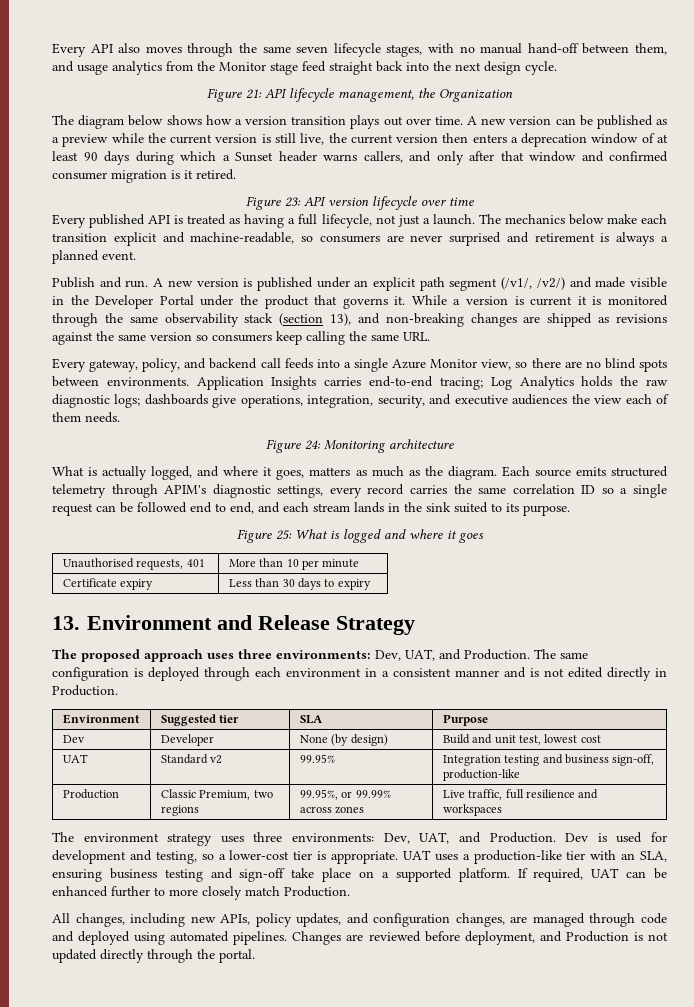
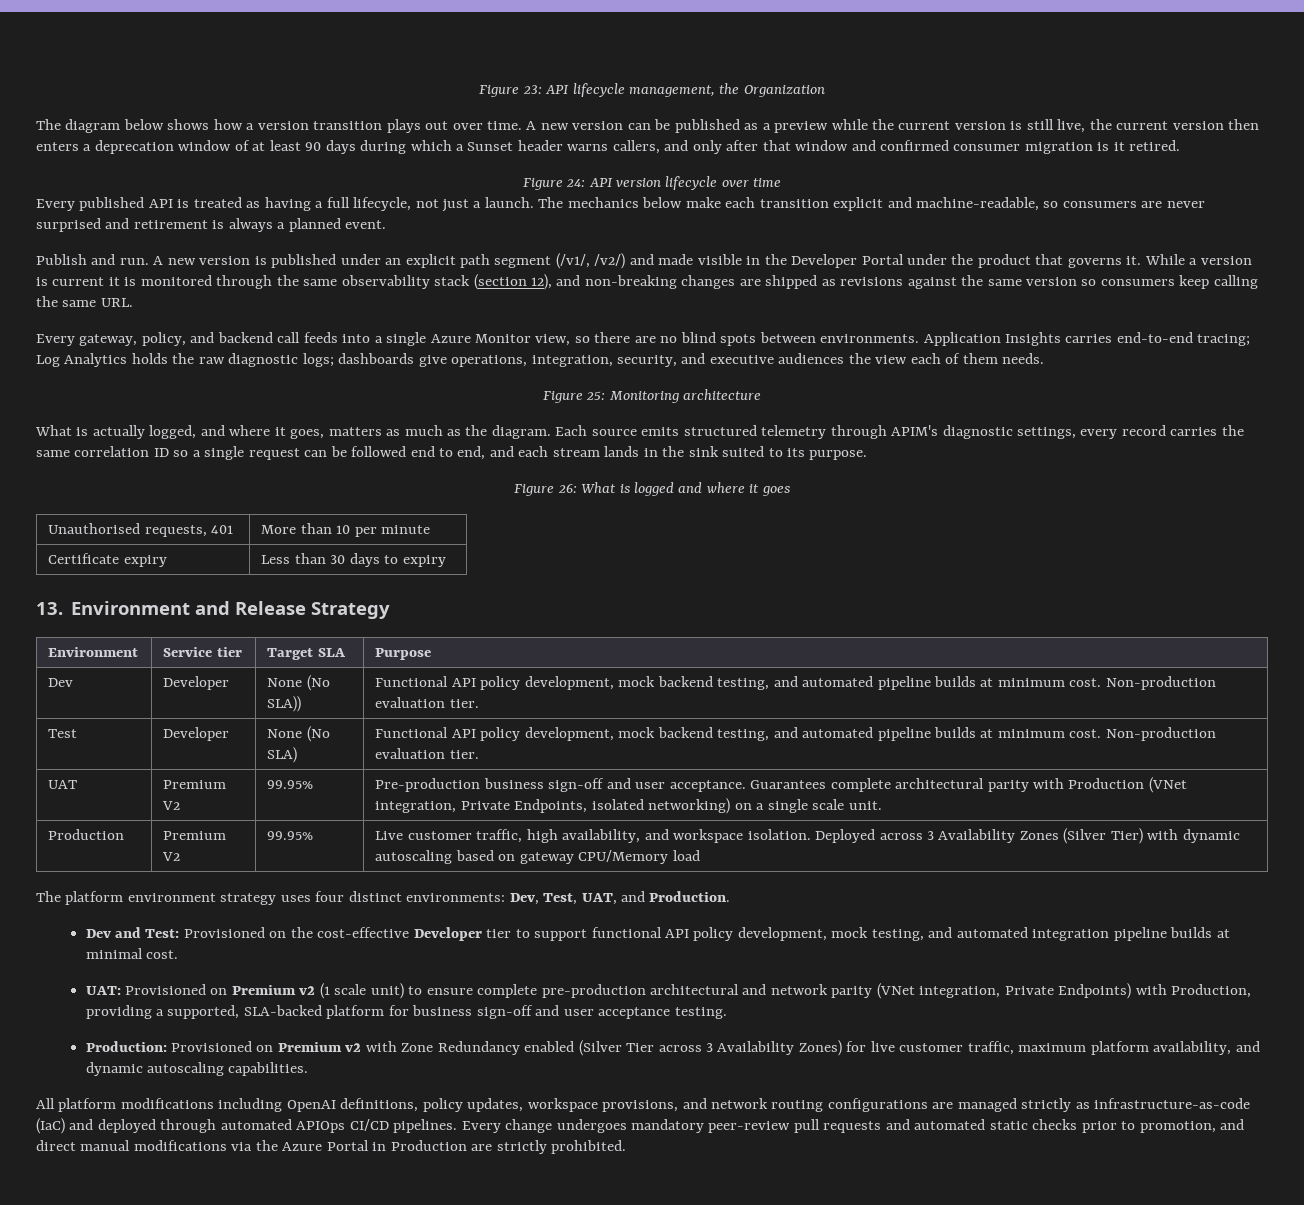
- Every API also moves through the same seven lifecycle stages, with no manual hand-off between them, and usage analytics from the Monitor stage feed straight back into the next design cycle.
- Figure 21: API lifecycle management, the Organization
+ Figure 23: API lifecycle management, the Organization
- Figure 23: API version lifecycle over time
+ Figure 24: API version lifecycle over time
- While a version is current it is monitored through the same observability stack (section 13), and non-breaking changes are shipped as revisions against the same version so consumers keep calling the same URL.
+ While a version is current it is monitored through the same observability stack (section 12), and non-breaking changes are shipped as revisions against the same version so consumers keep calling the same URL.
- Figure 24: Monitoring architecture
+ Figure 25: Monitoring architecture
- Figure 25: What is logged and where it goes
+ Figure 26: What is logged and where it goes
- The proposed approach uses three environments: Dev, UAT, and Production. The same configuration is deployed through each environment in a consistent manner and is not edited directly in Production.
- Environment | Suggested tier | SLA | Purpose
+ Environment | Service tier | Target SLA | Purpose
- Dev | Developer | None (by design) | Build and unit test, lowest cost
+ Dev | Developer | None (No SLA)) | Functional API policy development, mock backend testing, and automated pipeline builds at minimum cost. Non-production evaluation tier.
+ Test | Developer | None (No SLA) | Functional API policy development, mock backend testing, and automated pipeline builds at minimum cost. Non-production evaluation tier.
- UAT | Standard v2 | 99.95% | Integration testing and business sign-off, production-like
- Production | Classic Premium, two regions | 99.95%, or 99.99% across zones | Live traffic, full resilience and workspaces
- The environment strategy uses three environments: Dev, UAT, and Production. Dev is used for development and testing, so a lower-cost tier is appropriate. UAT uses a production-like tier with an SLA, ensuring business testing and sign-off take place on a supported platform. If required, UAT can be enhanced further to more closely match Production.
- All changes, including new APIs, policy updates, and configuration changes, are managed through code and deployed using automated pipelines. Changes are reviewed before deployment, and Production is not updated directly through the portal.
+ UAT | Premium V2 | 99.95% | Pre-production business sign-off and user acceptance. Guarantees complete architectural parity with Production (VNet integration, Private Endpoints, isolated networking) on a single scale unit.
+ Production | Premium V2 | 99.95% | Live customer traffic, high availability, and workspace isolation. Deployed across 3 Availability Zones (Silver Tier) with dynamic autoscaling based on gateway CPU/Memory load
+ The platform environment strategy uses four distinct environments: Dev, Test, UAT, and Production.
+ Dev and Test: Provisioned on the cost-effective Developer tier to support functional API policy development, mock testing, and automated integration pipeline builds at minimal cost.
+ UAT: Provisioned on Premium v2 (1 scale unit) to ensure complete pre-production architectural and network parity (VNet integration, Private Endpoints) with Production, providing a supported, SLA-backed platform for business sign-off and user acceptance testing.
+ Production: Provisioned on Premium v2 with Zone Redundancy enabled (Silver Tier across 3 Availability Zones) for live customer traffic, maximum platform availability, and dynamic autoscaling capabilities.
+ All platform modifications including OpenAI definitions, policy updates, workspace provisions, and network routing configurations are managed strictly as infrastructure-as-code (IaC) and deployed through automated APIOps CI/CD pipelines. Every change undergoes mandatory peer-review pull requests and automated static checks prior to promotion, and direct manual modifications via the Azure Portal in Production are strictly prohibited.

